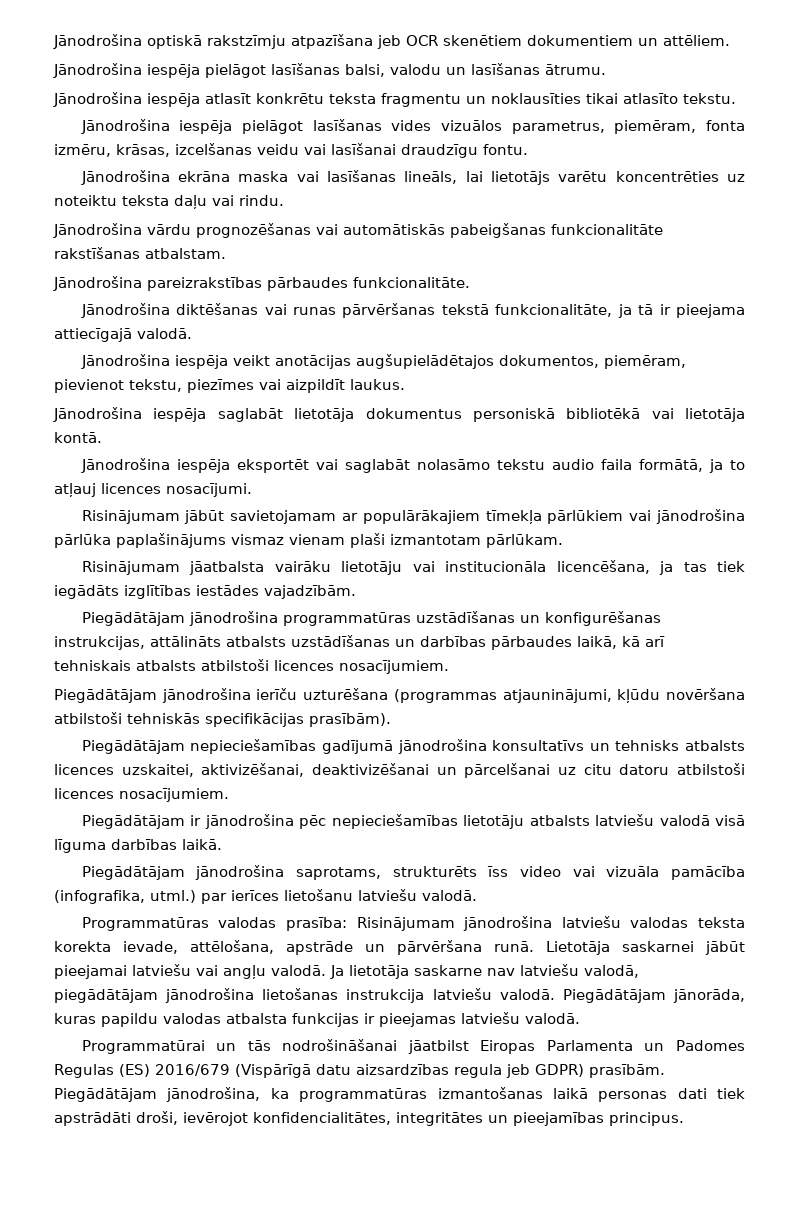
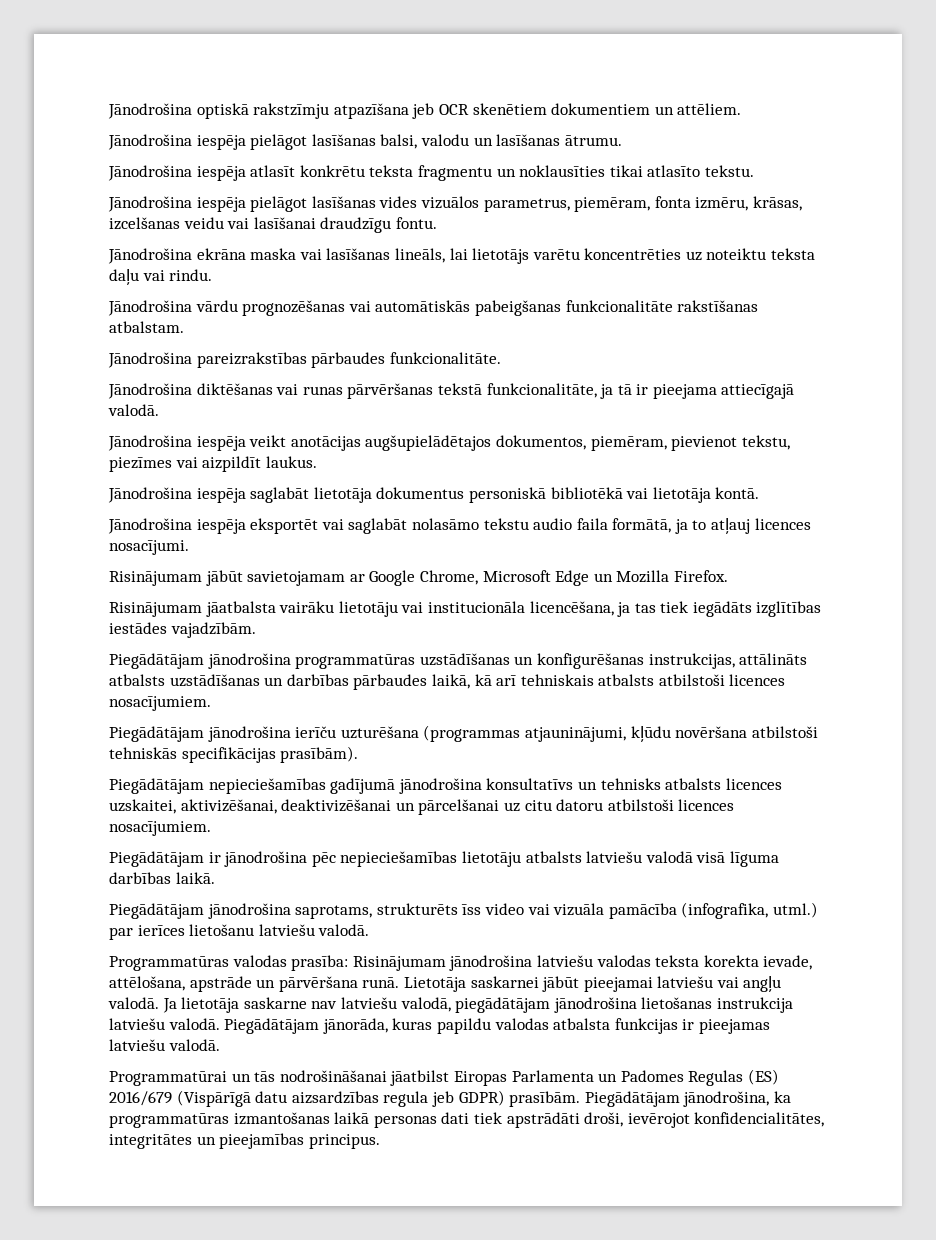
- Risinājumam jābūt savietojamam ar populārākajiem tīmekļa pārlūkiem vai jānodrošina pārlūka paplašinājums vismaz vienam plaši izmantotam pārlūkam.
+ Risinājumam jābūt savietojamam ar Google Chrome, Microsoft Edge un Mozilla Firefox.

